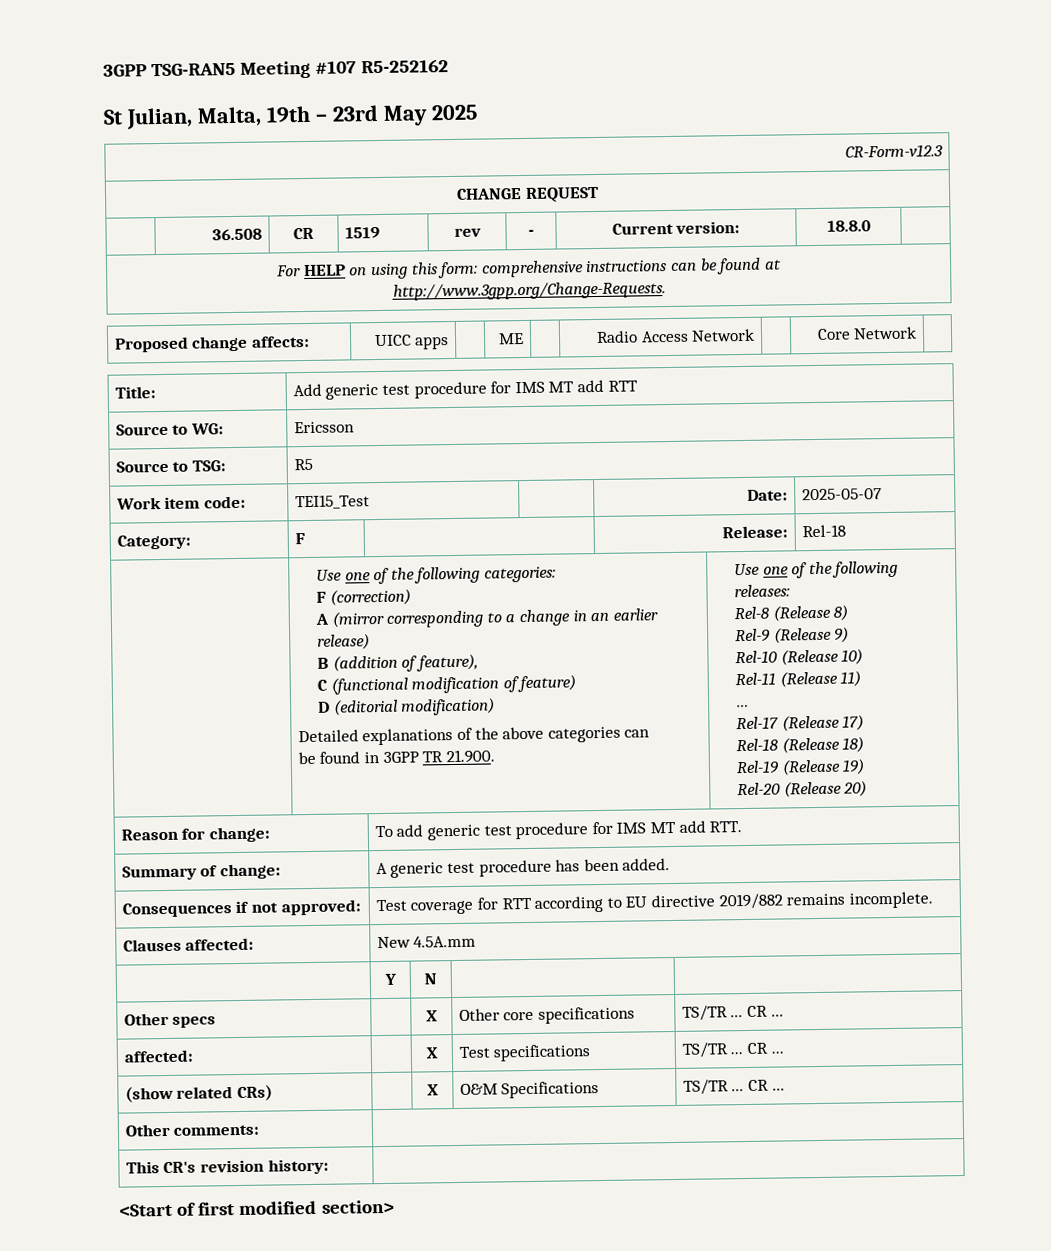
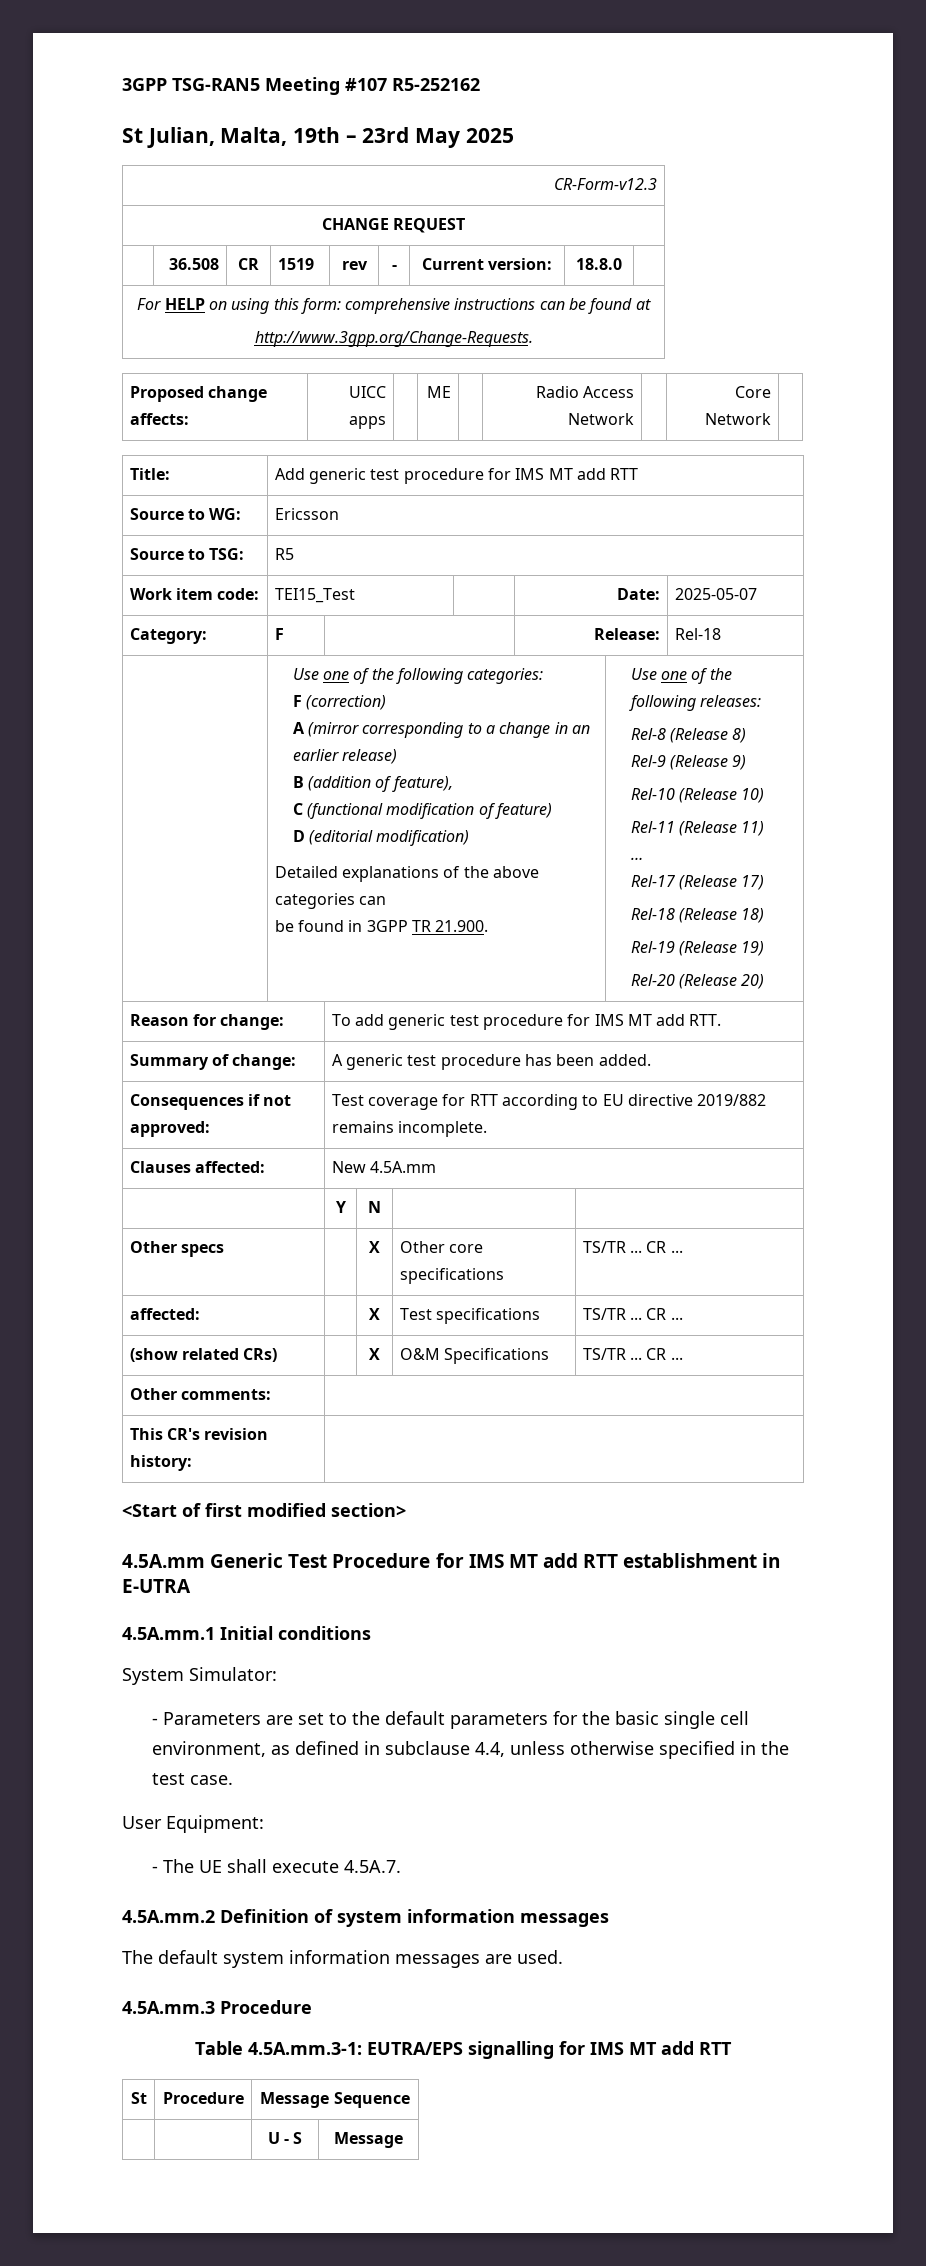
+ 4.5A.mm Generic Test Procedure for IMS MT add RTT establishment in E-UTRA
+ 4.5A.mm.1 Initial conditions
+ System Simulator:
+ - Parameters are set to the default parameters for the basic single cell environment, as defined in subclause 4.4, unless otherwise specified in the test case.
+ User Equipment:
+ - The UE shall execute 4.5A.7.
+ 4.5A.mm.2 Definition of system information messages
+ The default system information messages are used.
+ 4.5A.mm.3 Procedure
+ Table 4.5A.mm.3-1: EUTRA/EPS signalling for IMS MT add RTT
+ St | Procedure | Message Sequence
+ | | U - S | Message

